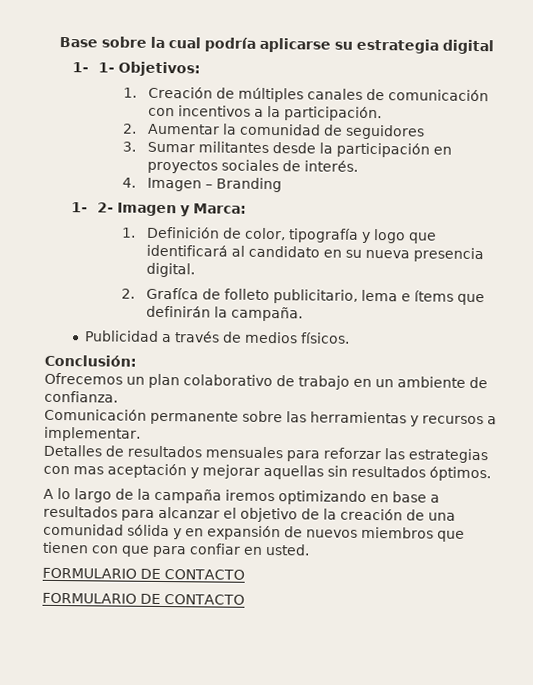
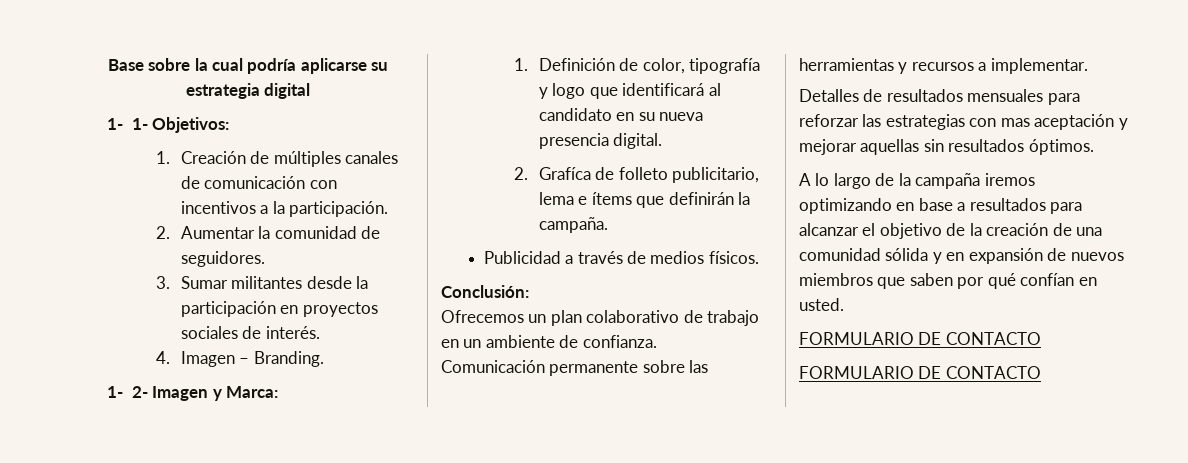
- 2. Aumentar la comunidad de seguidores
+ 2. Aumentar la comunidad de seguidores.
- 4. Imagen – Branding
+ 4. Imagen – Branding.
- A lo largo de la campaña iremos optimizando en base a resultados para alcanzar el objetivo de la creación de una comunidad sólida y en expansión de nuevos miembros que tienen con que para confiar en usted.
+ A lo largo de la campaña iremos optimizando en base a resultados para alcanzar el objetivo de la creación de una comunidad sólida y en expansión de nuevos miembros que saben por qué confían en usted.

